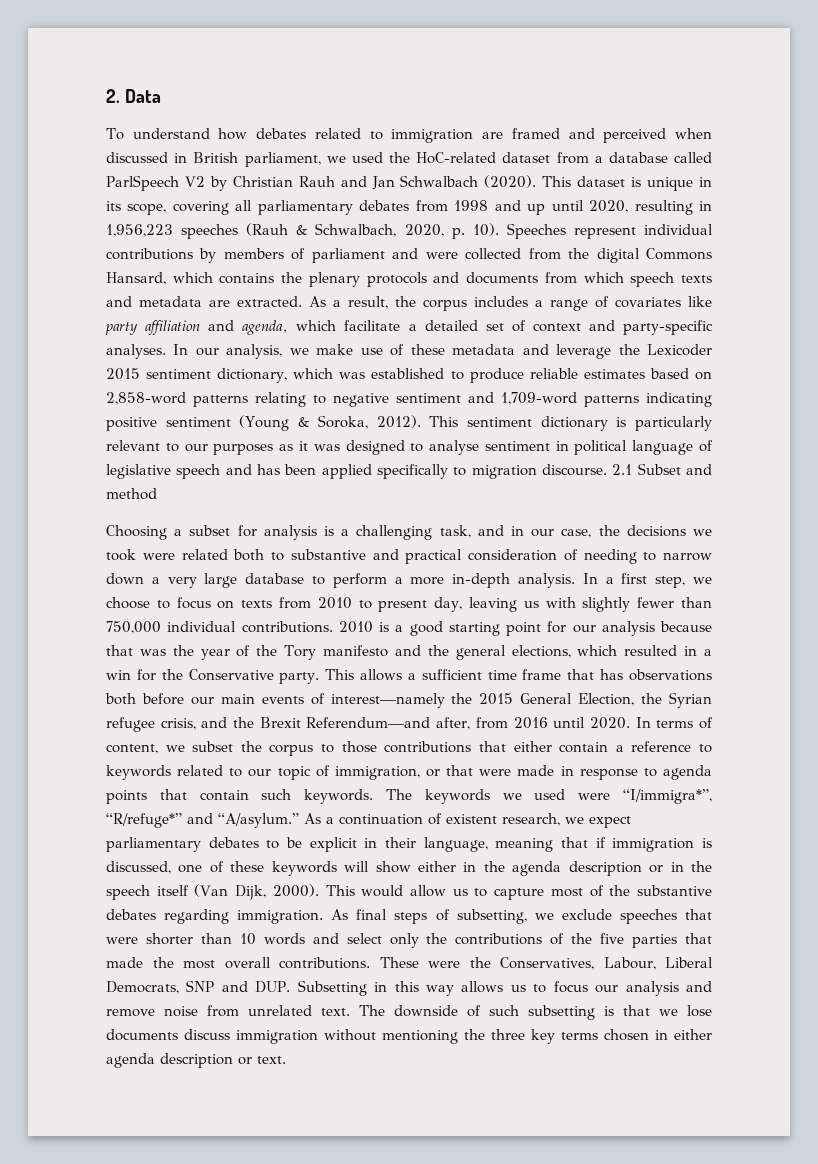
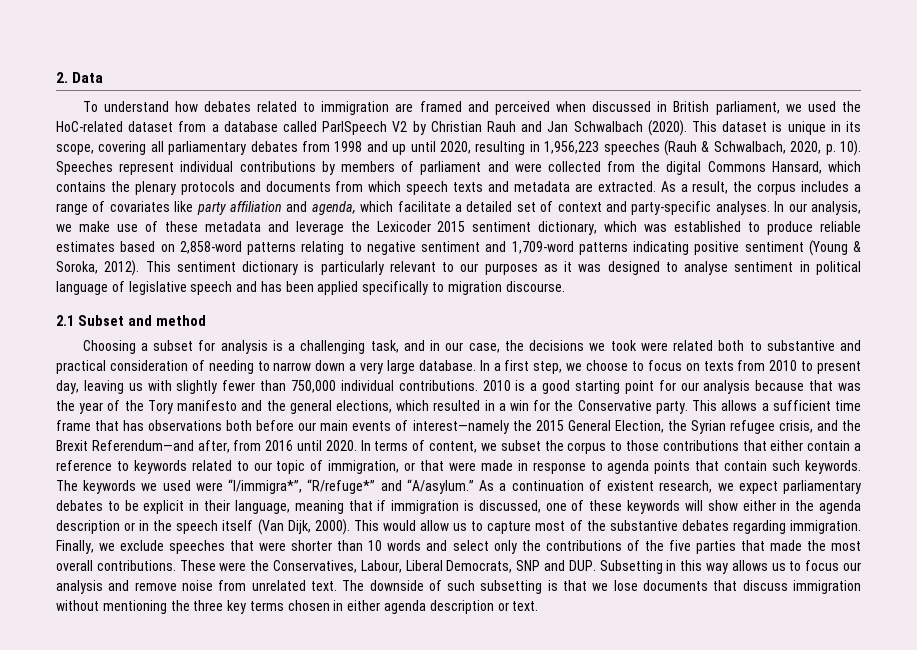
- This sentiment dictionary is particularly relevant to our purposes as it was designed to analyse sentiment in political language of legislative speech and has been applied specifically to migration discourse. 2.1 Subset and method
+ This sentiment dictionary is particularly relevant to our purposes as it was designed to analyse sentiment in political language of legislative speech and has been applied specifically to migration discourse.
+ 2.1 Subset and method
- Choosing a subset for analysis is a challenging task, and in our case, the decisions we took were related both to substantive and practical consideration of needing to narrow down a very large database to perform a more in-depth analysis.
+ Choosing a subset for analysis is a challenging task, and in our case, the decisions we took were related both to substantive and practical consideration of needing to narrow down a very large database.
- As final steps of subsetting, we exclude speeches that were shorter than 10 words and select only the contributions of the five parties that made the most overall contributions.
+ Finally, we exclude speeches that were shorter than 10 words and select only the contributions of the five parties that made the most overall contributions.
- The downside of such subsetting is that we lose documents discuss immigration without mentioning the three key terms chosen in either agenda description or text.
+ The downside of such subsetting is that we lose documents that discuss immigration without mentioning the three key terms chosen in either agenda description or text.

